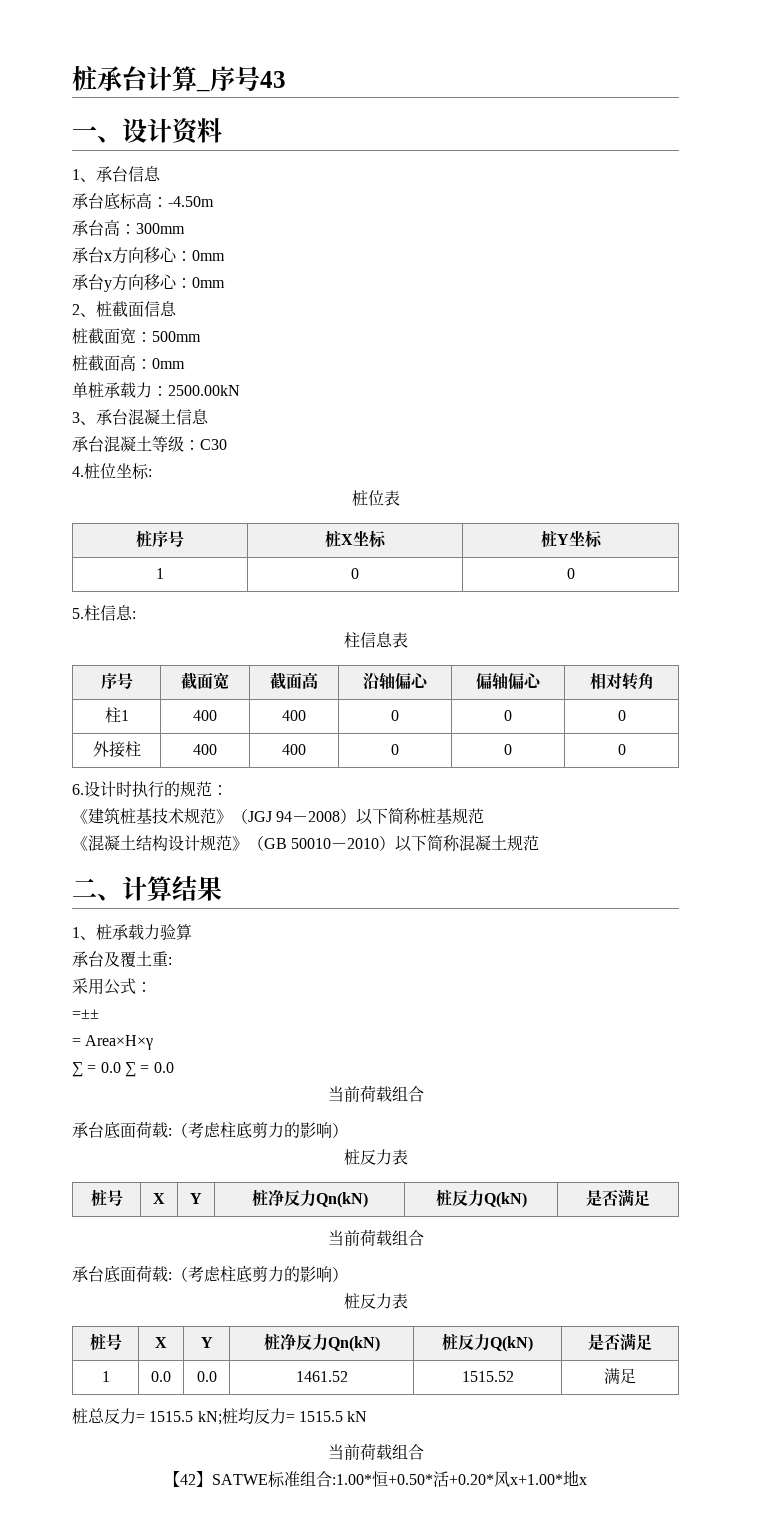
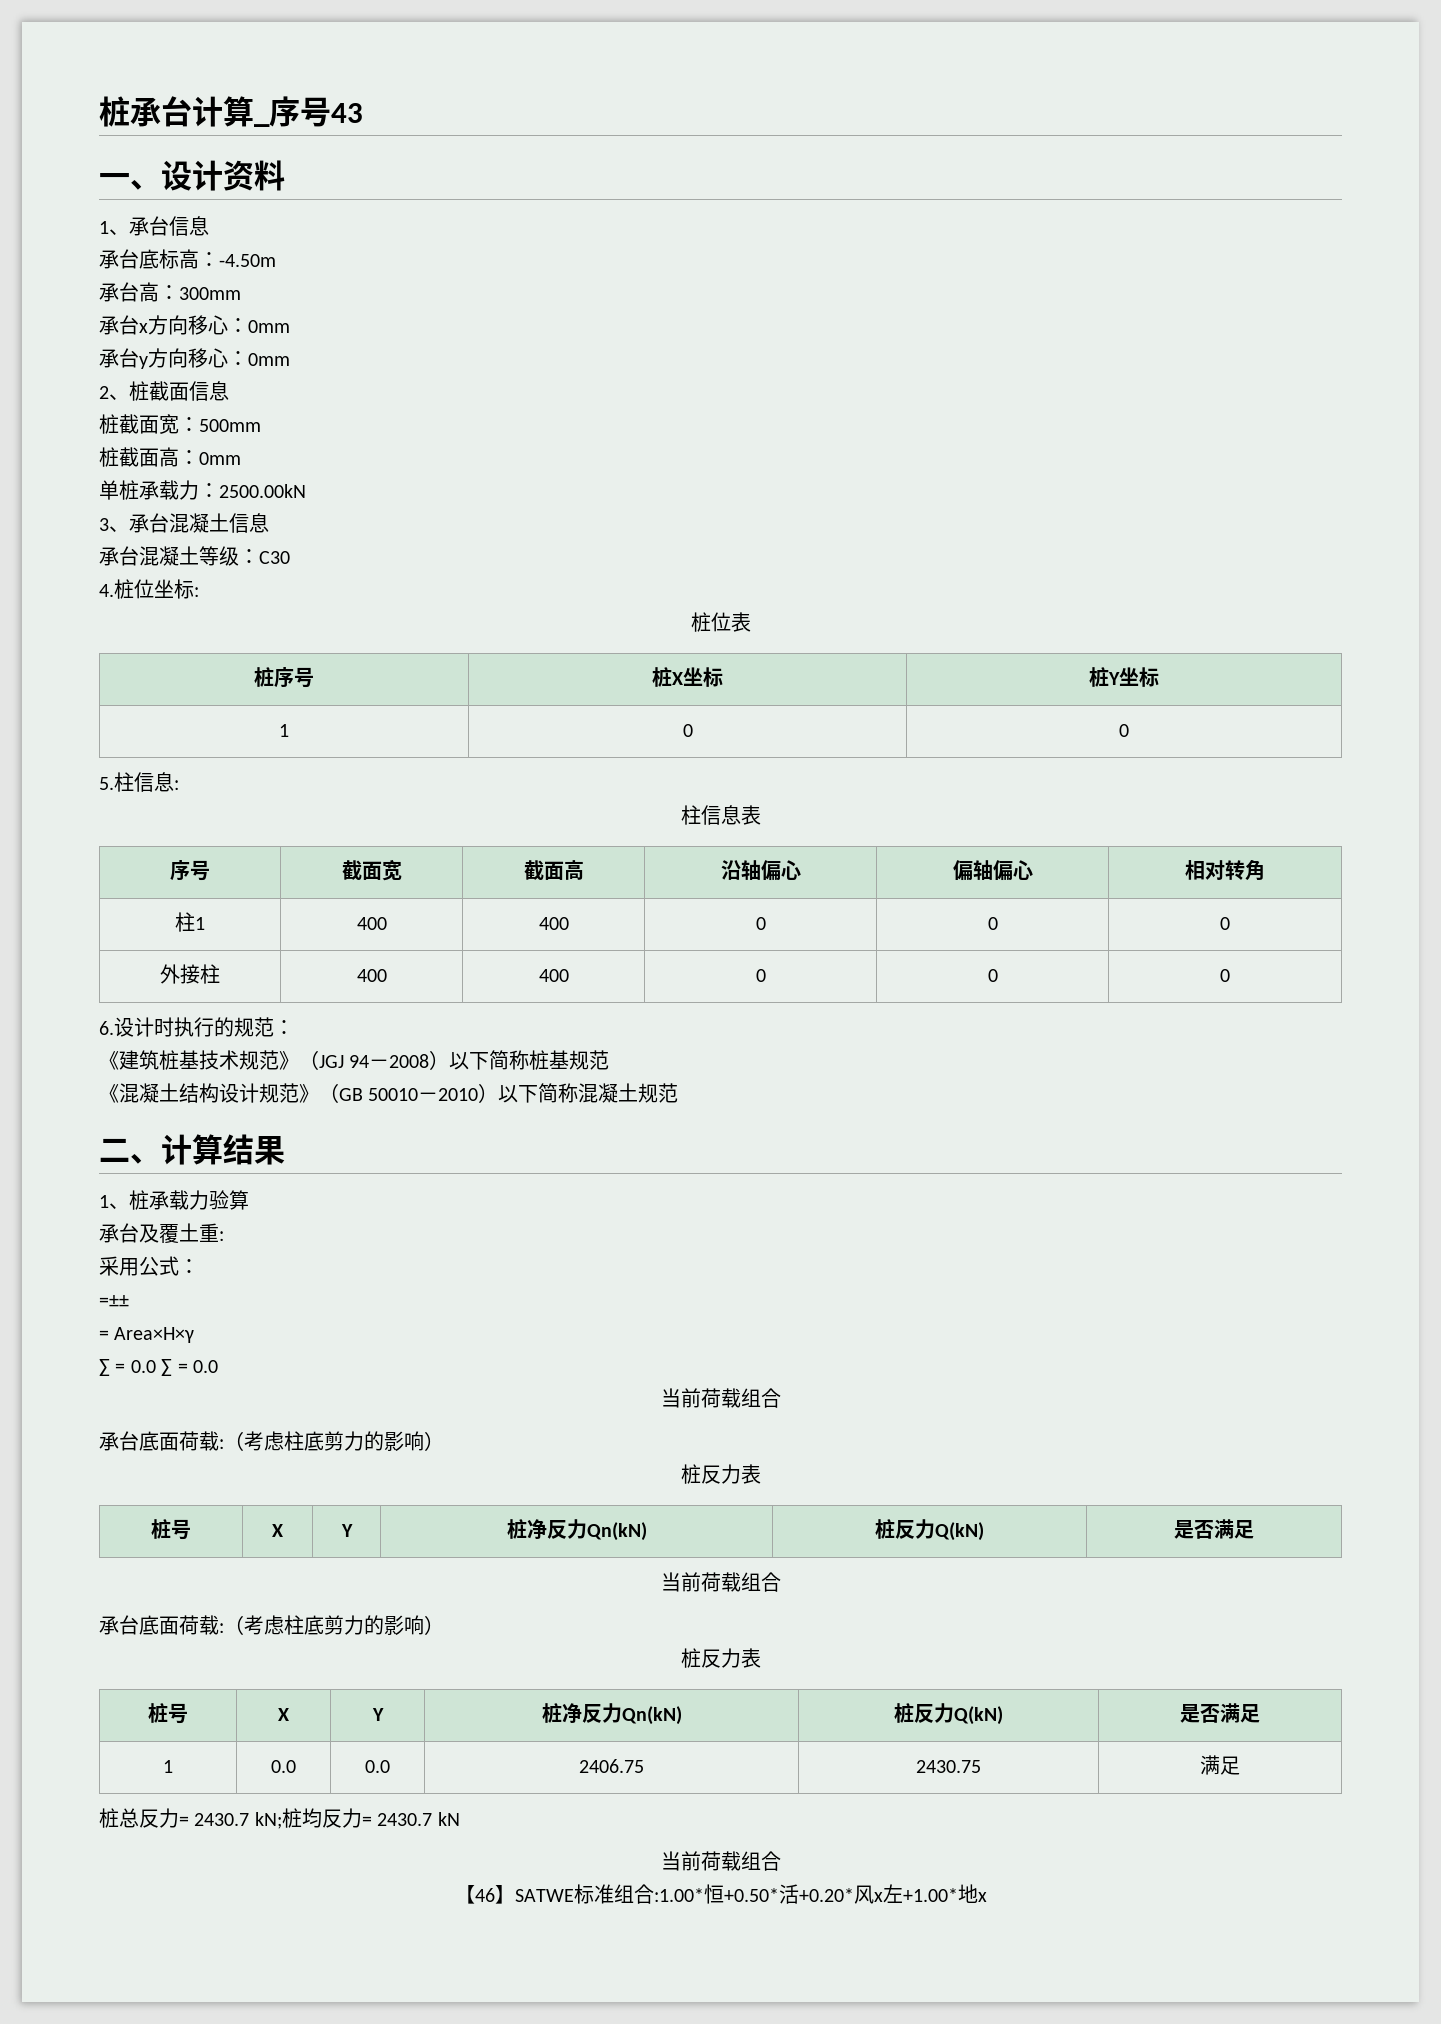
- 1 | 0.0 | 0.0 | 1461.52 | 1515.52 | 满足
+ 1 | 0.0 | 0.0 | 2406.75 | 2430.75 | 满足
- 桩总反力= 1515.5 kN;桩均反力= 1515.5 kN
+ 桩总反力= 2430.7 kN;桩均反力= 2430.7 kN
- 【42】SATWE标准组合:1.00*恒+0.50*活+0.20*风x+1.00*地x
+ 【46】SATWE标准组合:1.00*恒+0.50*活+0.20*风x左+1.00*地x

